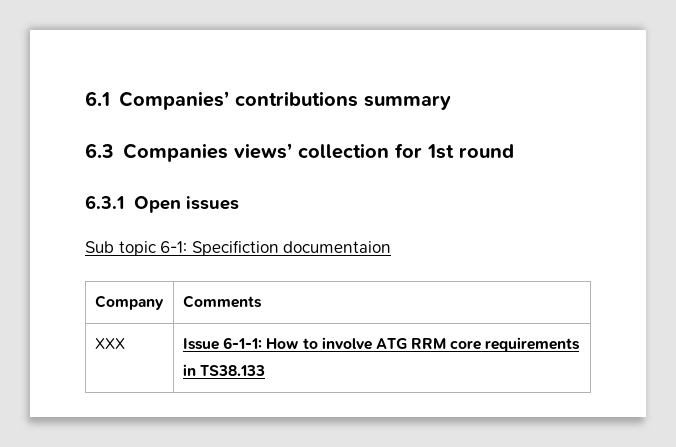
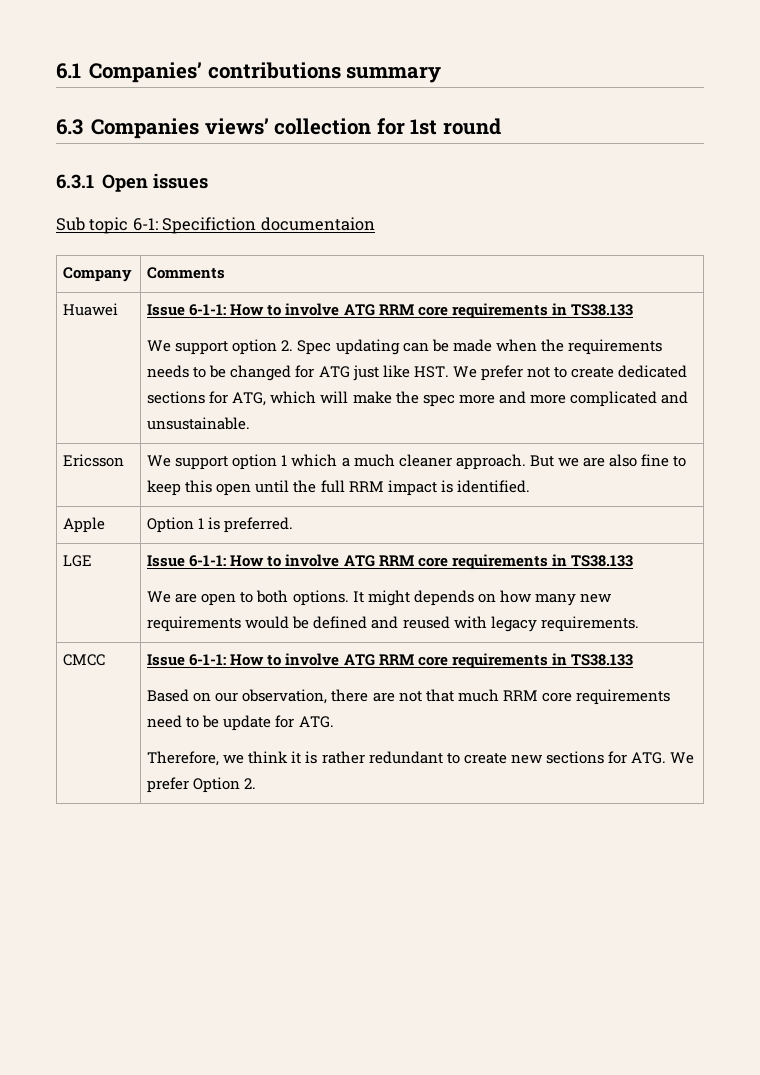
- XXX
+ Huawei
+ We support option 2. Spec updating can be made when the requirements needs to be changed for ATG just like HST. We prefer not to create dedicated sections for ATG, which will make the spec more and more complicated and unsustainable.
+ Ericsson | We support option 1 which a much cleaner approach. But we are also fine to keep this open until the full RRM impact is identified.
+ Apple | Option 1 is preferred.
+ LGE | Issue 6-1-1: How to involve ATG RRM core requirements in TS38.133
+ We are open to both options. It might depends on how many new requirements would be defined and reused with legacy requirements.
+ CMCC | Issue 6-1-1: How to involve ATG RRM core requirements in TS38.133
+ Based on our observation, there are not that much RRM core requirements need to be update for ATG.
+ Therefore, we think it is rather redundant to create new sections for ATG. We prefer Option 2.

